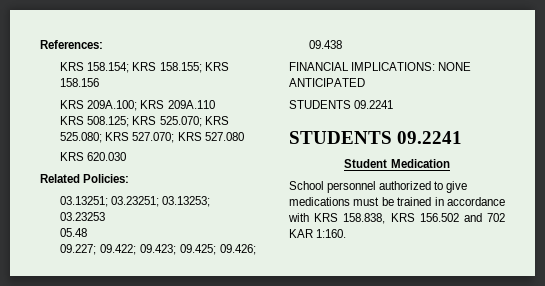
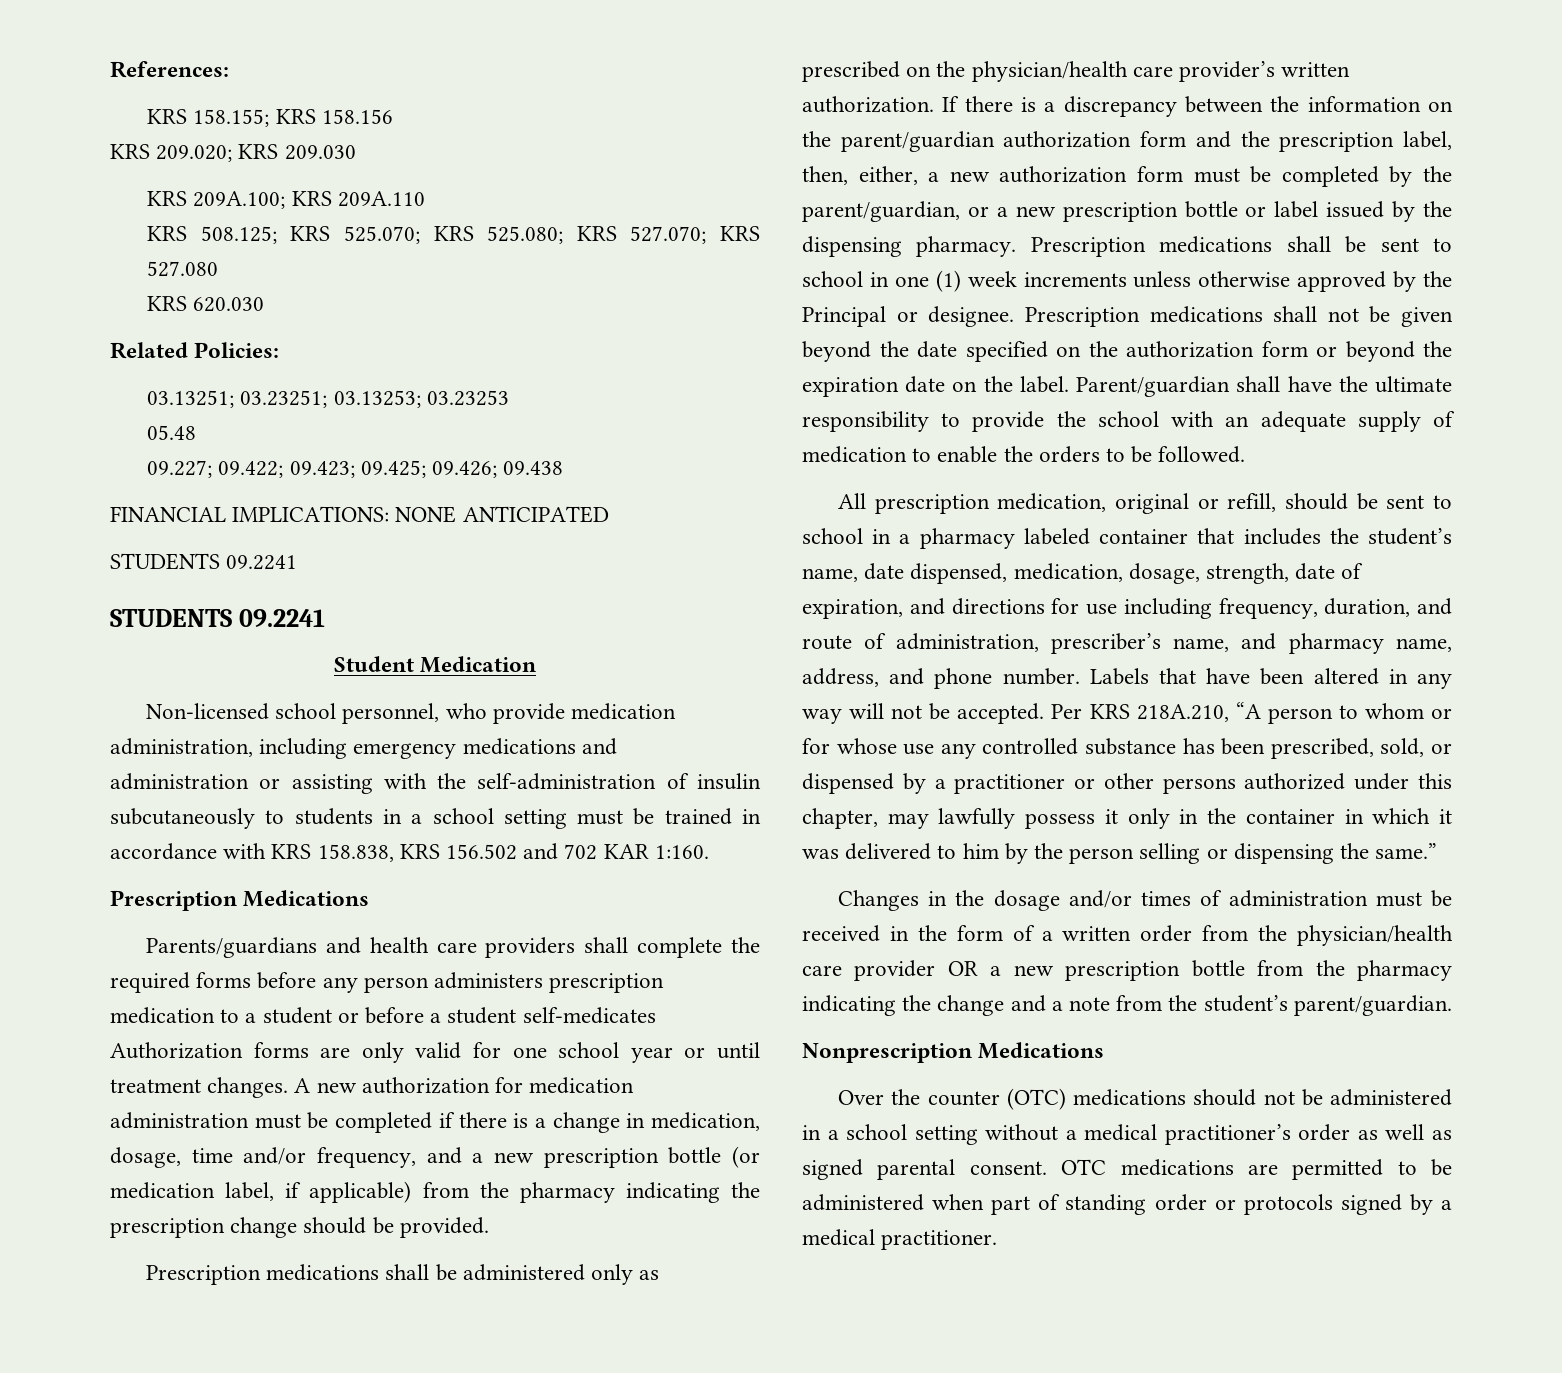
- KRS 158.154; KRS 158.155; KRS 158.156
+ KRS 158.155; KRS 158.156
+ KRS 209.020; KRS 209.030
- School personnel authorized to give medications must be trained in accordance with KRS 158.838, KRS 156.502 and 702 KAR 1:160.
+ Non-licensed school personnel, who provide medication administration, including emergency medications and administration or assisting with the self-administration of insulin subcutaneously to students in a school setting must be trained in accordance with KRS 158.838, KRS 156.502 and 702 KAR 1:160.
+ Prescription Medications
+ Parents/guardians and health care providers shall complete the required forms before any person administers prescription medication to a student or before a student self-medicates Authorization forms are only valid for one school year or until treatment changes. A new authorization for medication administration must be completed if there is a change in medication, dosage, time and/or frequency, and a new prescription bottle (or medication label, if applicable) from the pharmacy indicating the prescription change should be provided.
+ Prescription medications shall be administered only as prescribed on the physician/health care provider’s written authorization. If there is a discrepancy between the information on the parent/guardian authorization form and the prescription label, then, either, a new authorization form must be completed by the parent/guardian, or a new prescription bottle or label issued by the dispensing pharmacy. Prescription medications shall be sent to school in one (1) week increments unless otherwise approved by the Principal or designee. Prescription medications shall not be given beyond the date specified on the authorization form or beyond the expiration date on the label. Parent/guardian shall have the ultimate responsibility to provide the school with an adequate supply of medication to enable the orders to be followed.
+ All prescription medication, original or refill, should be sent to school in a pharmacy labeled container that includes the student’s name, date dispensed, medication, dosage, strength, date of expiration, and directions for use including frequency, duration, and route of administration, prescriber’s name, and pharmacy name, address, and phone number. Labels that have been altered in any way will not be accepted. Per KRS 218A.210, “A person to whom or for whose use any controlled substance has been prescribed, sold, or dispensed by a practitioner or other persons authorized under this chapter, may lawfully possess it only in the container in which it was delivered to him by the person selling or dispensing the same.”
+ Changes in the dosage and/or times of administration must be received in the form of a written order from the physician/health care provider OR a new prescription bottle from the pharmacy indicating the change and a note from the student’s parent/guardian.
+ Nonprescription Medications
+ Over the counter (OTC) medications should not be administered in a school setting without a medical practitioner’s order as well as signed parental consent. OTC medications are permitted to be administered when part of standing order or protocols signed by a medical practitioner.

